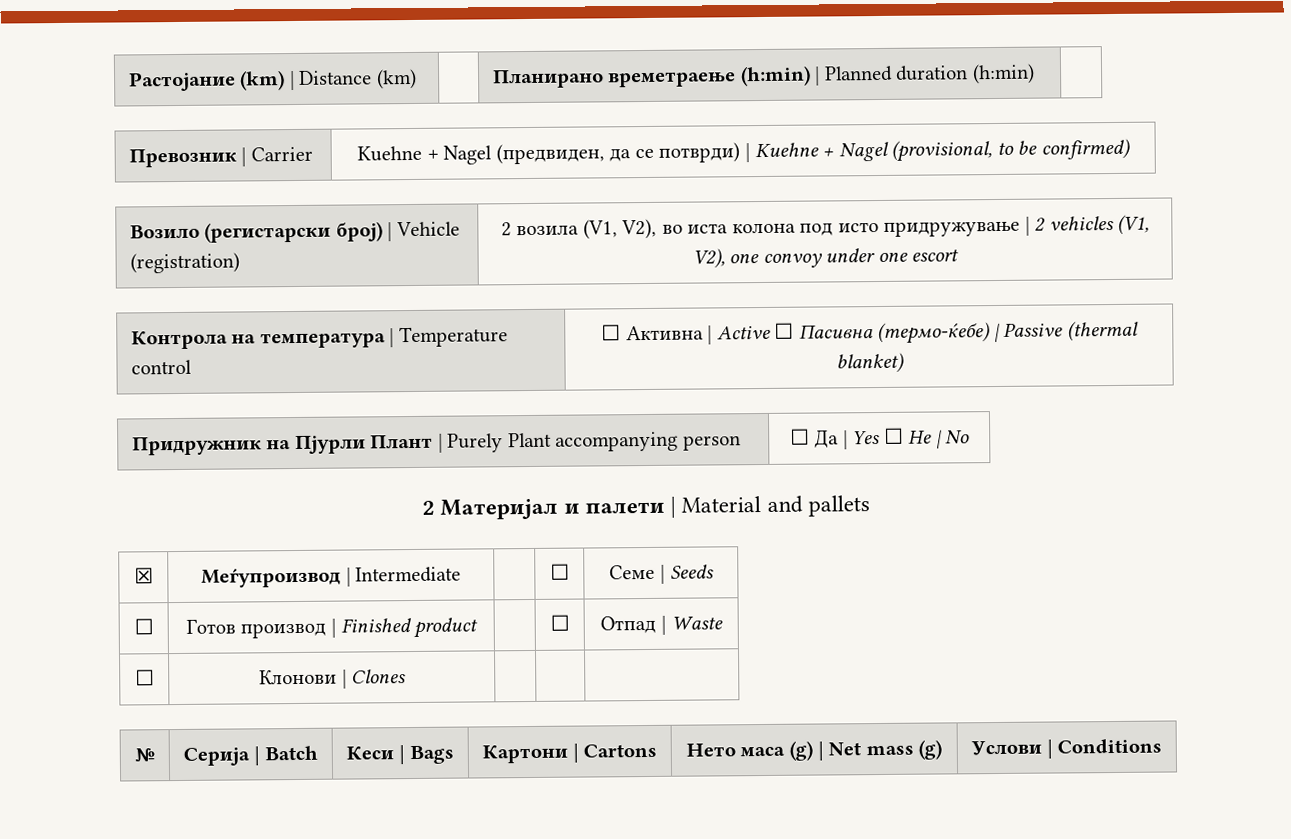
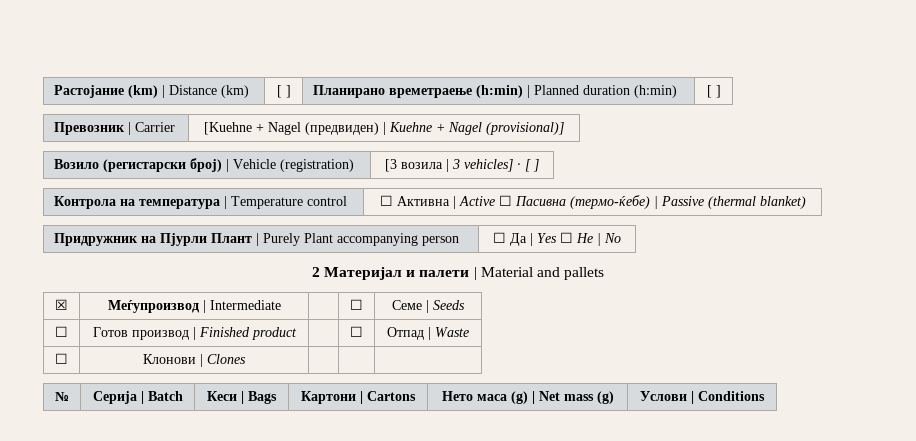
- Растојание (km) | Distance (km) | | Планирано времетраење (h:min) | Planned duration (h:min) |
+ Растојание (km) | Distance (km) | [ ] | Планирано времетраење (h:min) | Planned duration (h:min) | [ ]
- Превозник | Carrier | Kuehne + Nagel (предвиден, да се потврди) | Kuehne + Nagel (provisional, to be confirmed)
+ Превозник | Carrier | [Kuehne + Nagel (предвиден) | Kuehne + Nagel (provisional)]
- Возило (регистарски број) | Vehicle (registration) | 2 возила (V1, V2), во иста колона под исто придружување | 2 vehicles (V1, V2), one convoy under one escort
+ Возило (регистарски број) | Vehicle (registration) | [3 возила | 3 vehicles] · [ ]

